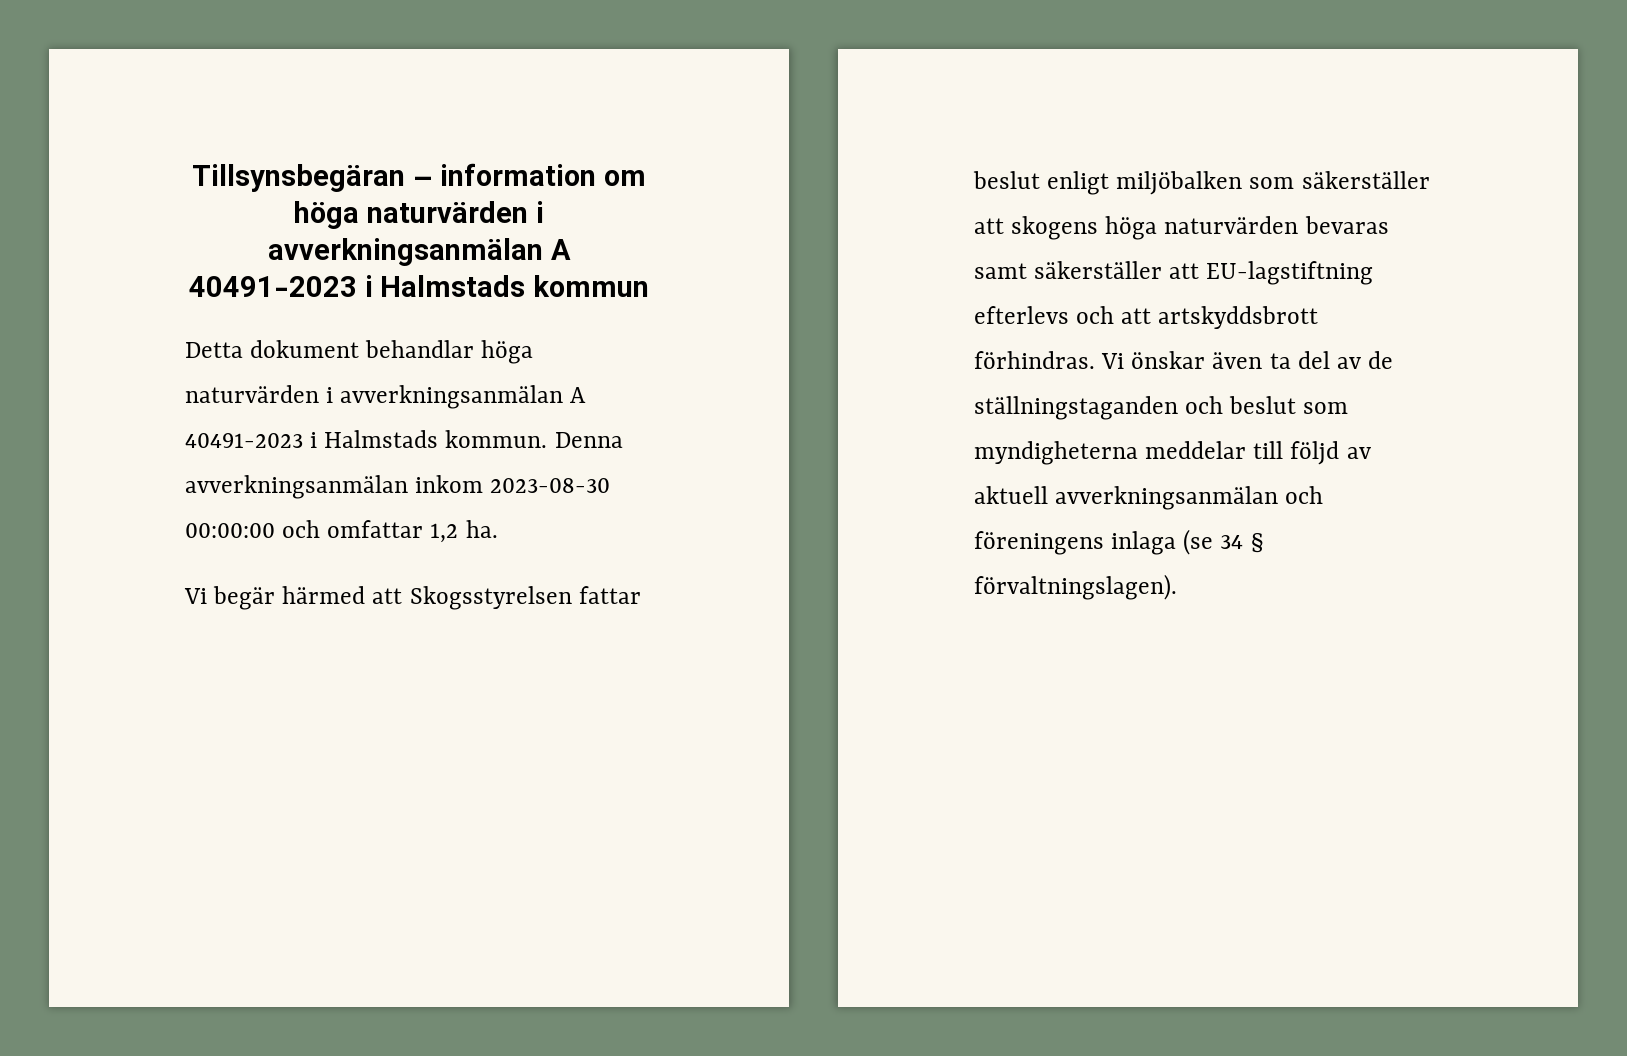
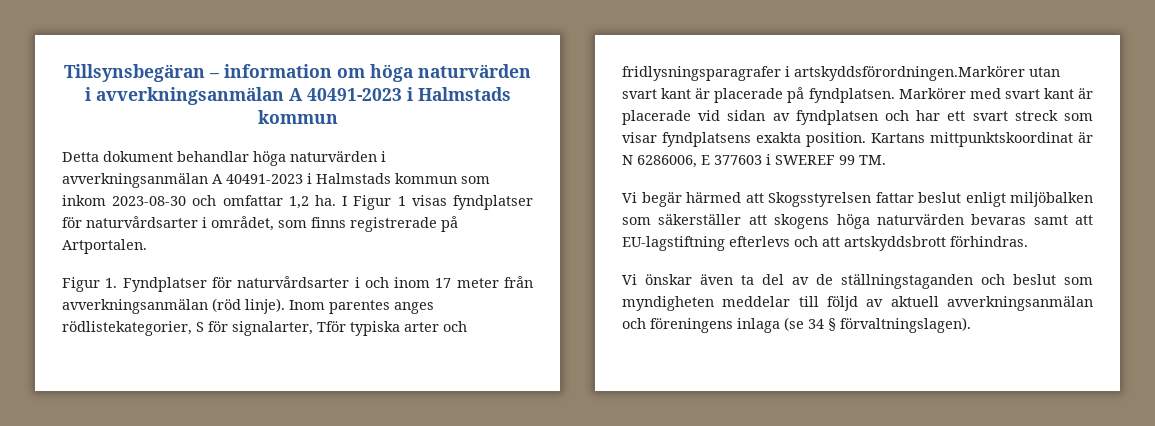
- Detta dokument behandlar höga naturvärden i avverkningsanmälan A 40491-2023 i Halmstads kommun. Denna avverkningsanmälan inkom 2023-08-30 00:00:00 och omfattar 1,2 ha.
+ Detta dokument behandlar höga naturvärden i avverkningsanmälan A 40491-2023 i Halmstads kommun som inkom 2023-08-30 och omfattar 1,2 ha. I Figur 1 visas fyndplatser för naturvårdsarter i området, som finns registrerade på Artportalen.
+ Figur 1. Fyndplatser för naturvårdsarter i och inom 17 meter från avverkningsanmälan (röd linje). Inom parentes anges rödlistekategorier, S för signalarter, Tför typiska arter och fridlysningsparagrafer i artskyddsförordningen.Markörer utan svart kant är placerade på fyndplatsen. Markörer med svart kant är placerade vid sidan av fyndplatsen och har ett svart streck som visar fyndplatsens exakta position. Kartans mittpunktskoordinat är N 6286006, E 377603 i SWEREF 99 TM.
- Vi begär härmed att Skogsstyrelsen fattar beslut enligt miljöbalken som säkerställer att skogens höga naturvärden bevaras samt säkerställer att EU-lagstiftning efterlevs och att artskyddsbrott förhindras. Vi önskar även ta del av de ställningstaganden och beslut som myndigheterna meddelar till följd av aktuell avverkningsanmälan och föreningens inlaga (se 34 § förvaltningslagen).
+ Vi begär härmed att Skogsstyrelsen fattar beslut enligt miljöbalken som säkerställer att skogens höga naturvärden bevaras samt att EU-lagstiftning efterlevs och att artskyddsbrott förhindras.
+ Vi önskar även ta del av de ställningstaganden och beslut som myndigheten meddelar till följd av aktuell avverkningsanmälan och föreningens inlaga (se 34 § förvaltningslagen).

